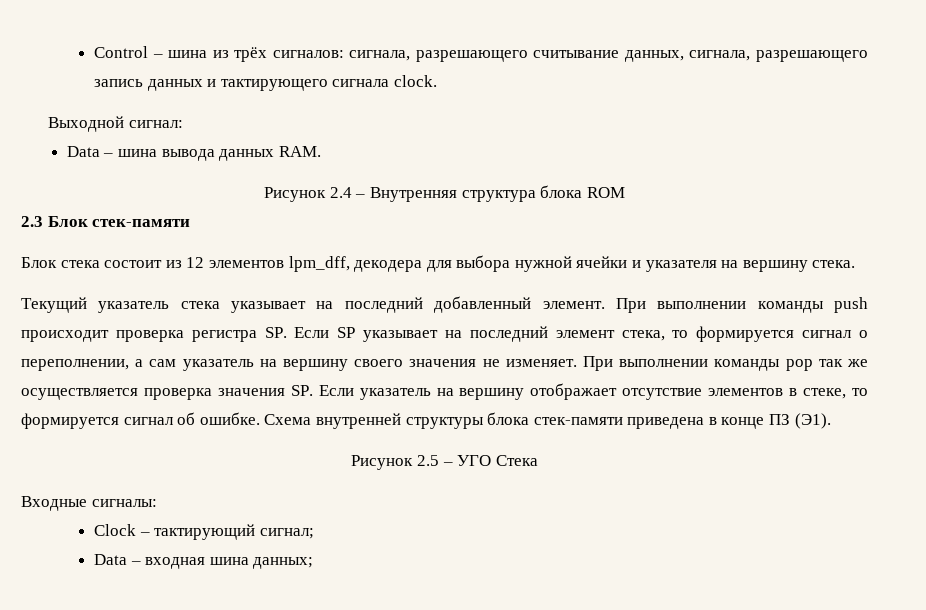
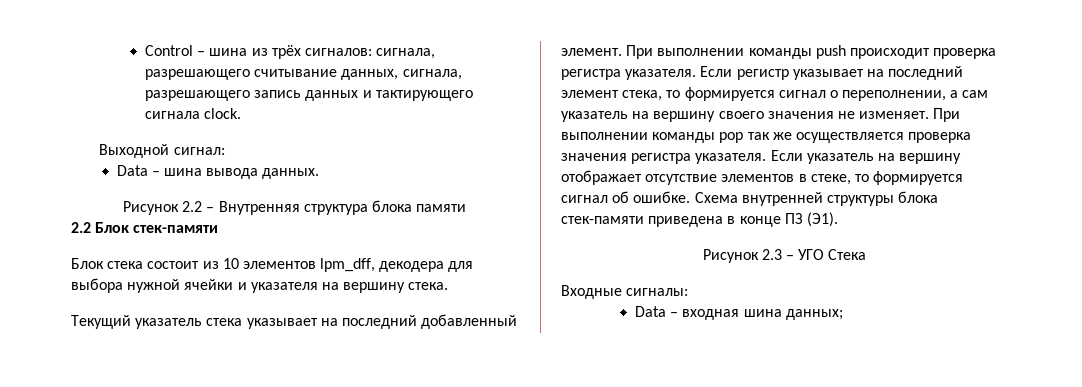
- Data – шина вывода данных RAM.
- Рисунок 2.4 – Внутренняя структура блока ROM
- 2.3 Блок стек-памяти
+ Data – шина вывода данных.
+ Рисунок 2.2 – Внутренняя структура блока памяти
+ 2.2 Блок стек-памяти
- Блок стека состоит из 12 элементов lpm_dff, декодера для выбора нужной ячейки и указателя на вершину стека.
+ Блок стека состоит из 10 элементов lpm_dff, декодера для выбора нужной ячейки и указателя на вершину стека.
- При выполнении команды push происходит проверка регистра SP. Если SP указывает на последний элемент стека, то формируется сигнал о переполнении, а сам указатель на вершину своего значения не изменяет.
+ При выполнении команды push происходит проверка регистра указателя. Если регистр указывает на последний элемент стека, то формируется сигнал о переполнении, а сам указатель на вершину своего значения не изменяет.
- При выполнении команды pop так же осуществляется проверка значения SP. Если указатель на вершину отображает отсутствие элементов в стеке, то формируется сигнал об ошибке.
+ При выполнении команды pop так же осуществляется проверка значения регистра указателя. Если указатель на вершину отображает отсутствие элементов в стеке, то формируется сигнал об ошибке.
- Рисунок 2.5 – УГО Стека
+ Рисунок 2.3 – УГО Стека
- Clock – тактирующий сигнал;

